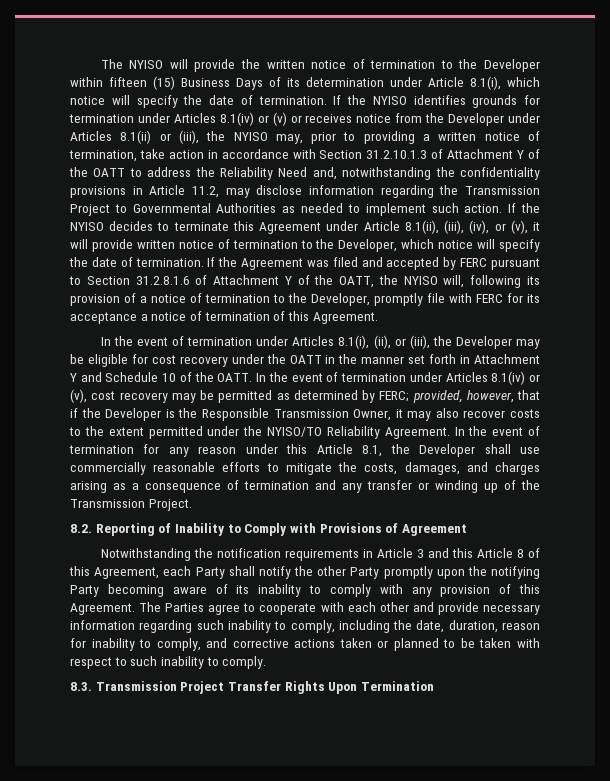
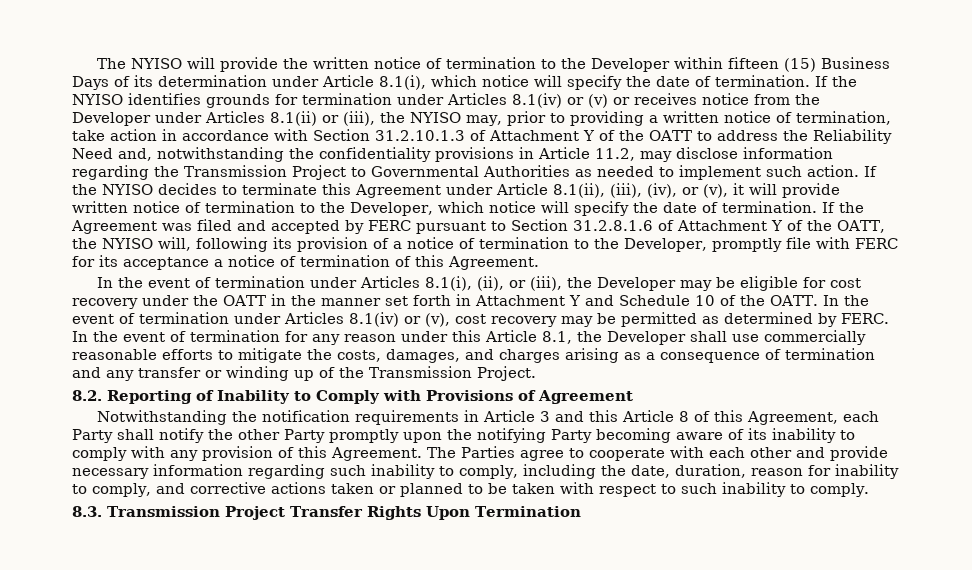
- In the event of termination under Articles 8.1(iv) or (v), cost recovery may be permitted as determined by FERC; provided, however, that if the Developer is the Responsible Transmission Owner, it may also recover costs to the extent permitted under the NYISO/TO Reliability Agreement.
+ In the event of termination under Articles 8.1(iv) or (v), cost recovery may be permitted as determined by FERC.

